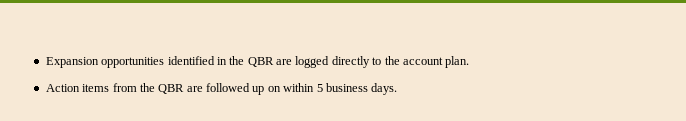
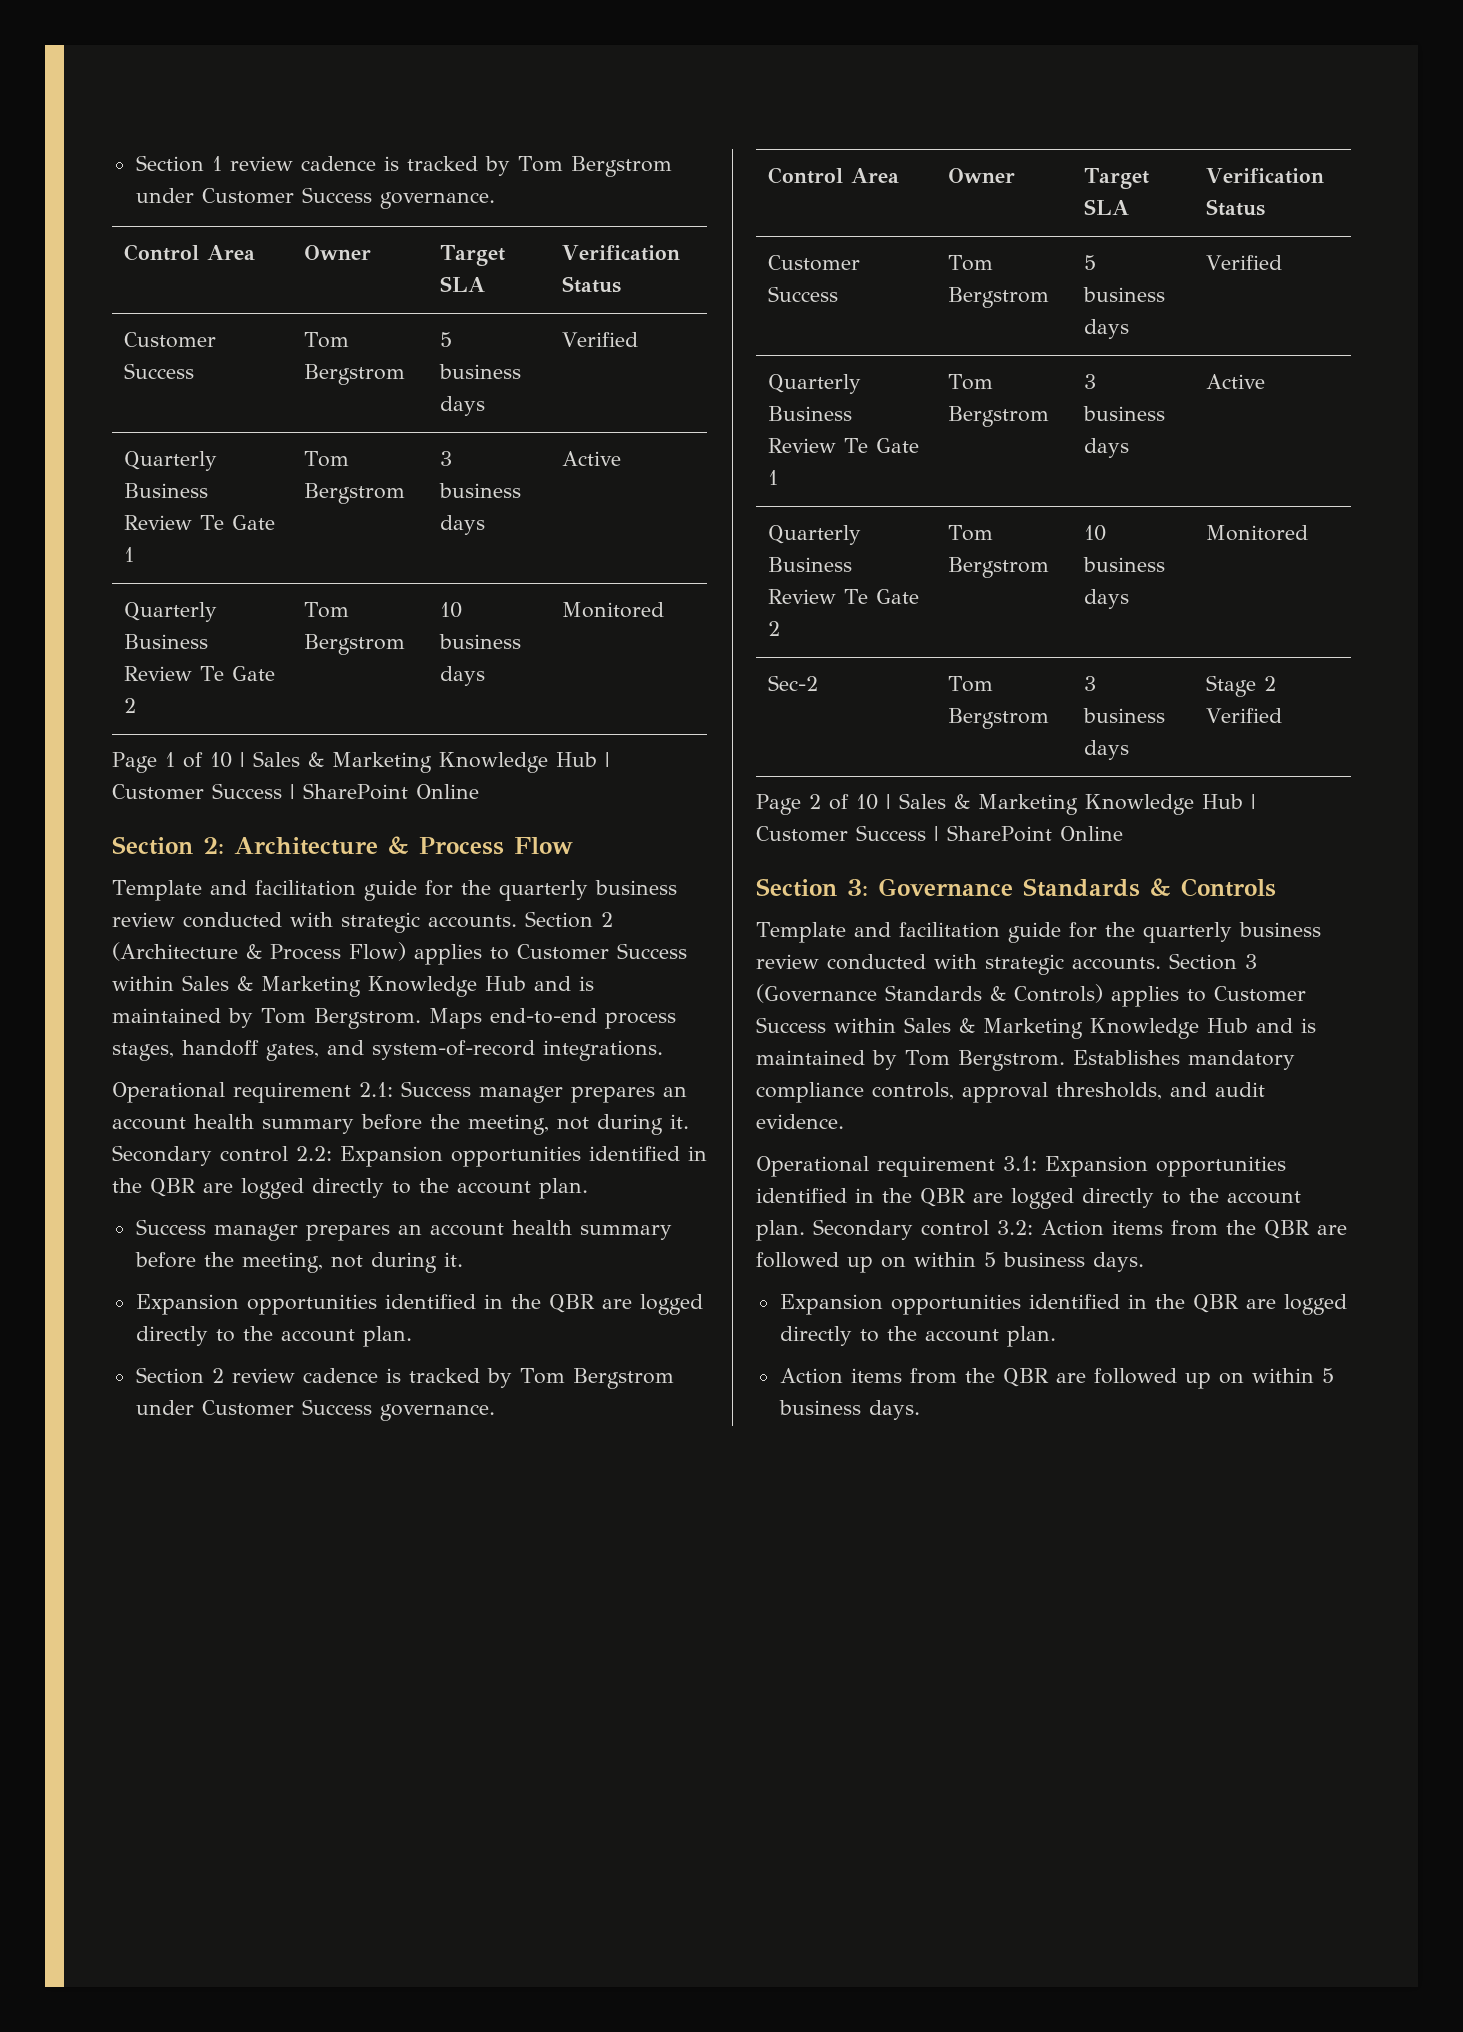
+ Section 1 review cadence is tracked by Tom Bergstrom under Customer Success governance.
+ Control Area | Owner | Target SLA | Verification Status
+ Customer Success | Tom Bergstrom | 5 business days | Verified
+ Quarterly Business Review Te Gate 1 | Tom Bergstrom | 3 business days | Active
+ Quarterly Business Review Te Gate 2 | Tom Bergstrom | 10 business days | Monitored
+ Page 1 of 10 | Sales & Marketing Knowledge Hub | Customer Success | SharePoint Online
+ Section 2: Architecture & Process Flow
+ Template and facilitation guide for the quarterly business review conducted with strategic accounts. Section 2 (Architecture & Process Flow) applies to Customer Success within Sales & Marketing Knowledge Hub and is maintained by Tom Bergstrom. Maps end-to-end process stages, handoff gates, and system-of-record integrations.
+ Operational requirement 2.1: Success manager prepares an account health summary before the meeting, not during it. Secondary control 2.2: Expansion opportunities identified in the QBR are logged directly to the account plan.
+ Success manager prepares an account health summary before the meeting, not during it.
+ Expansion opportunities identified in the QBR are logged directly to the account plan.
+ Section 2 review cadence is tracked by Tom Bergstrom under Customer Success governance.
+ Control Area | Owner | Target SLA | Verification Status
+ Customer Success | Tom Bergstrom | 5 business days | Verified
+ Quarterly Business Review Te Gate 1 | Tom Bergstrom | 3 business days | Active
+ Quarterly Business Review Te Gate 2 | Tom Bergstrom | 10 business days | Monitored
+ Sec-2 | Tom Bergstrom | 3 business days | Stage 2 Verified
+ Page 2 of 10 | Sales & Marketing Knowledge Hub | Customer Success | SharePoint Online
+ Section 3: Governance Standards & Controls
+ Template and facilitation guide for the quarterly business review conducted with strategic accounts. Section 3 (Governance Standards & Controls) applies to Customer Success within Sales & Marketing Knowledge Hub and is maintained by Tom Bergstrom. Establishes mandatory compliance controls, approval thresholds, and audit evidence.
+ Operational requirement 3.1: Expansion opportunities identified in the QBR are logged directly to the account plan. Secondary control 3.2: Action items from the QBR are followed up on within 5 business days.

